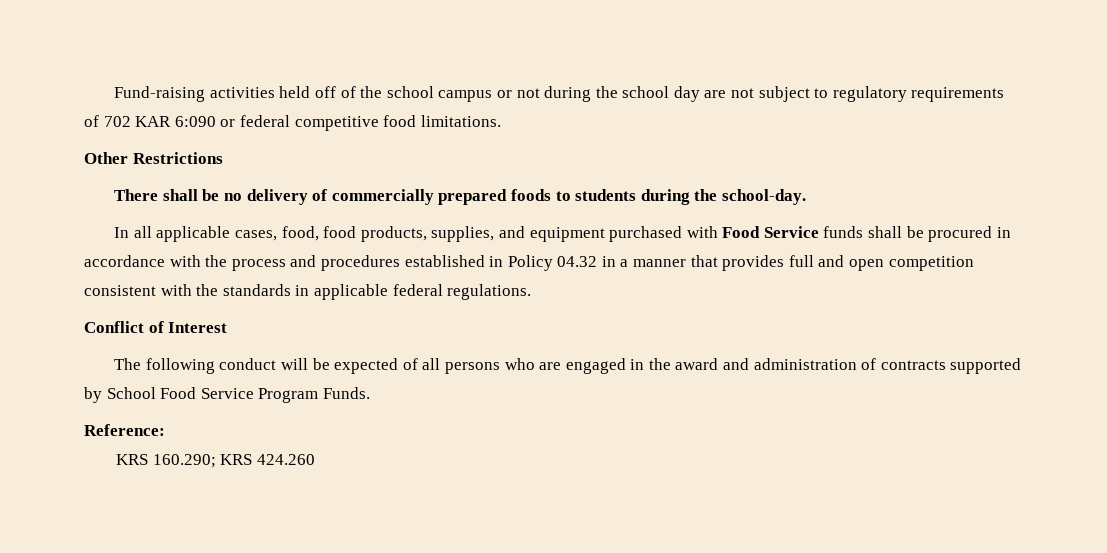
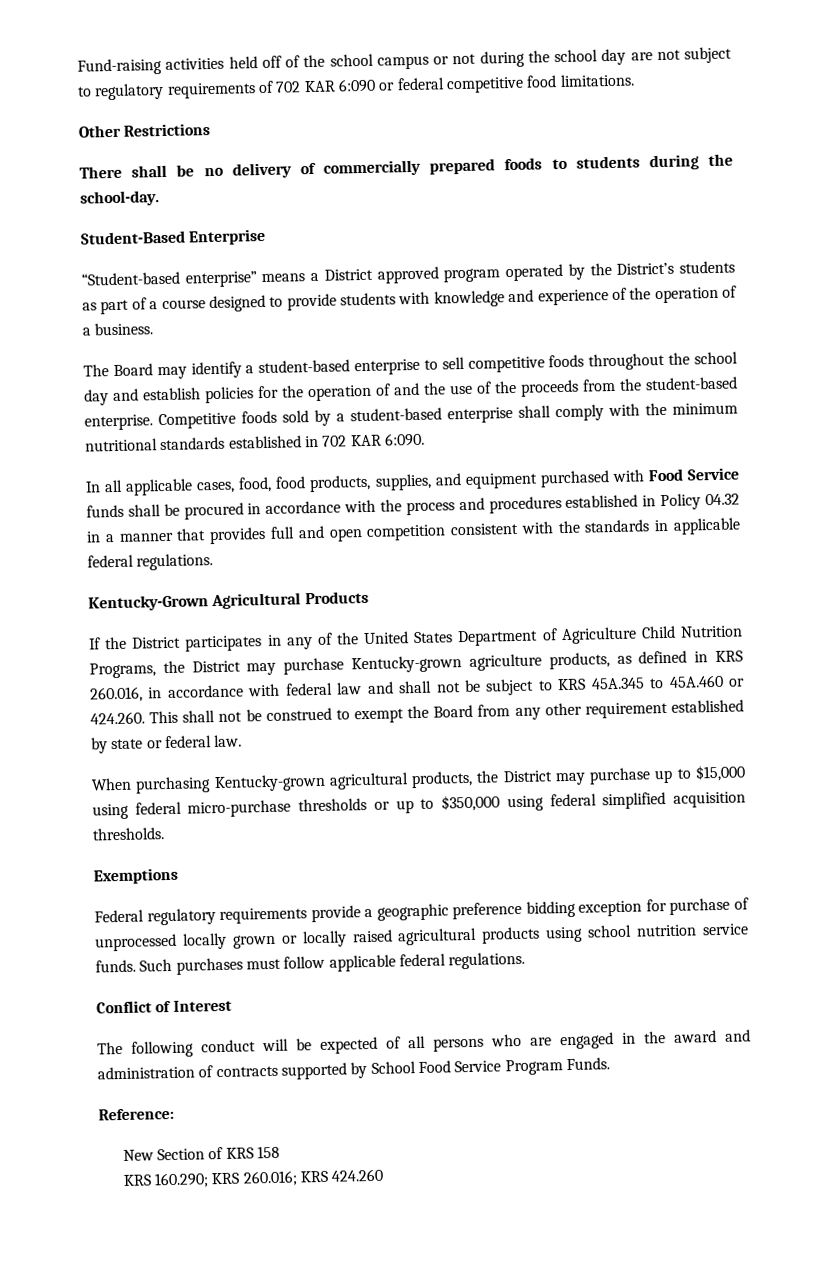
+ Student-Based Enterprise
+ “Student-based enterprise” means a District approved program operated by the District’s students as part of a course designed to provide students with knowledge and experience of the operation of a business.
+ The Board may identify a student-based enterprise to sell competitive foods throughout the school day and establish policies for the operation of and the use of the proceeds from the student-based enterprise. Competitive foods sold by a student-based enterprise shall comply with the minimum nutritional standards established in 702 KAR 6:090.
+ Kentucky-Grown Agricultural Products
+ If the District participates in any of the United States Department of Agriculture Child Nutrition Programs, the District may purchase Kentucky-grown agriculture products, as defined in KRS 260.016, in accordance with federal law and shall not be subject to KRS 45A.345 to 45A.460 or 424.260. This shall not be construed to exempt the Board from any other requirement established by state or federal law.
+ When purchasing Kentucky-grown agricultural products, the District may purchase up to $15,000 using federal micro-purchase thresholds or up to $350,000 using federal simplified acquisition thresholds.
+ Exemptions
+ Federal regulatory requirements provide a geographic preference bidding exception for purchase of unprocessed locally grown or locally raised agricultural products using school nutrition service funds. Such purchases must follow applicable federal regulations.
+ New Section of KRS 158
- KRS 160.290; KRS 424.260
+ KRS 160.290; KRS 260.016; KRS 424.260

